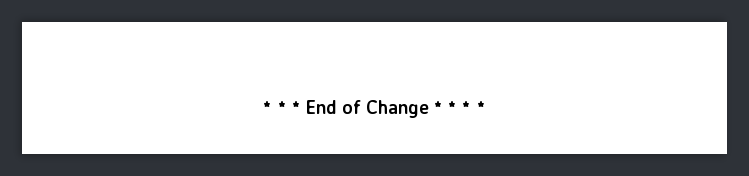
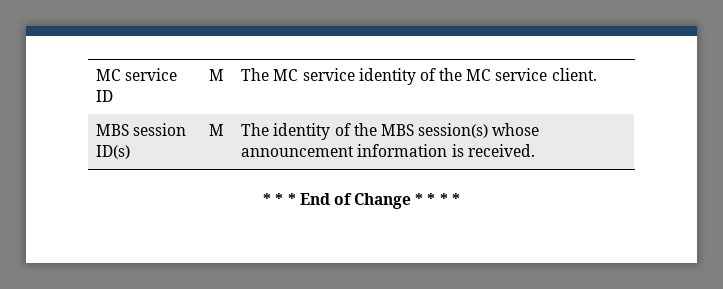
+ MC service ID | M | The MC service identity of the MC service client.
+ MBS session ID(s) | M | The identity of the MBS session(s) whose announcement information is received.

